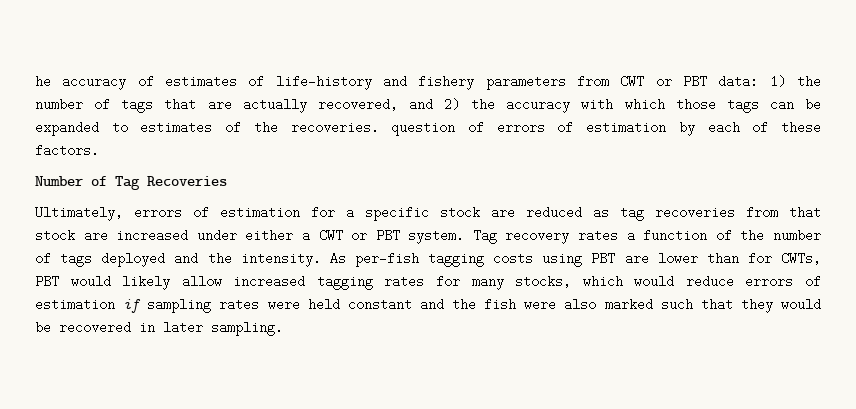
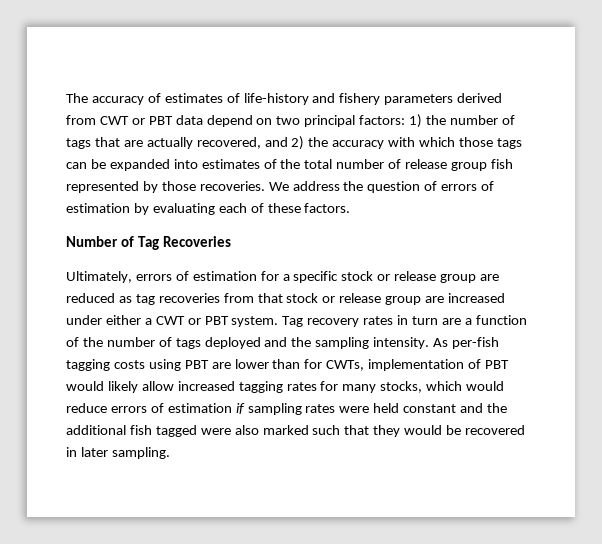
- he accuracy of estimates of life-history and fishery parameters from CWT or PBT data: 1) the number of tags that are actually recovered, and 2) the accuracy with which those tags can be expanded to estimates of the recoveries. question of errors of estimation by each of these factors.
+ The accuracy of estimates of life-history and fishery parameters derived from CWT or PBT data depend on two principal factors: 1) the number of tags that are actually recovered, and 2) the accuracy with which those tags can be expanded into estimates of the total number of release group fish represented by those recoveries. We address the question of errors of estimation by evaluating each of these factors.
- Ultimately, errors of estimation for a specific stock are reduced as tag recoveries from that stock are increased under either a CWT or PBT system.
+ Ultimately, errors of estimation for a specific stock or release group are reduced as tag recoveries from that stock or release group are increased under either a CWT or PBT system.
- Tag recovery rates a function of the number of tags deployed and the intensity.
+ Tag recovery rates in turn are a function of the number of tags deployed and the sampling intensity.
- As per-fish tagging costs using PBT are lower than for CWTs, PBT would likely allow increased tagging rates for many stocks, which would reduce errors of estimation if sampling rates were held constant and the fish were also marked such that they would be recovered in later sampling.
+ As per-fish tagging costs using PBT are lower than for CWTs, implementation of PBT would likely allow increased tagging rates for many stocks, which would reduce errors of estimation if sampling rates were held constant and the additional fish tagged were also marked such that they would be recovered in later sampling.

